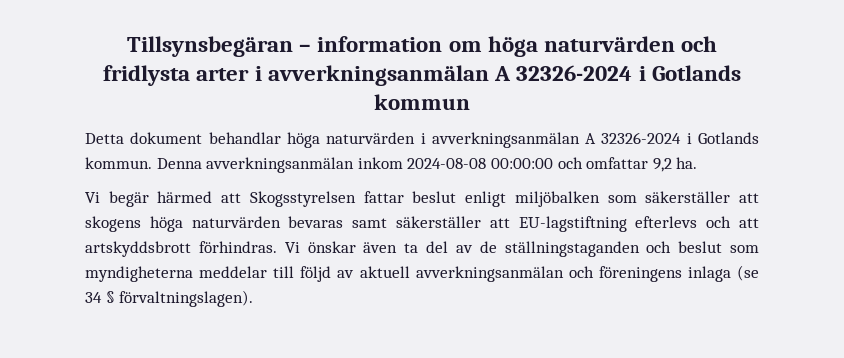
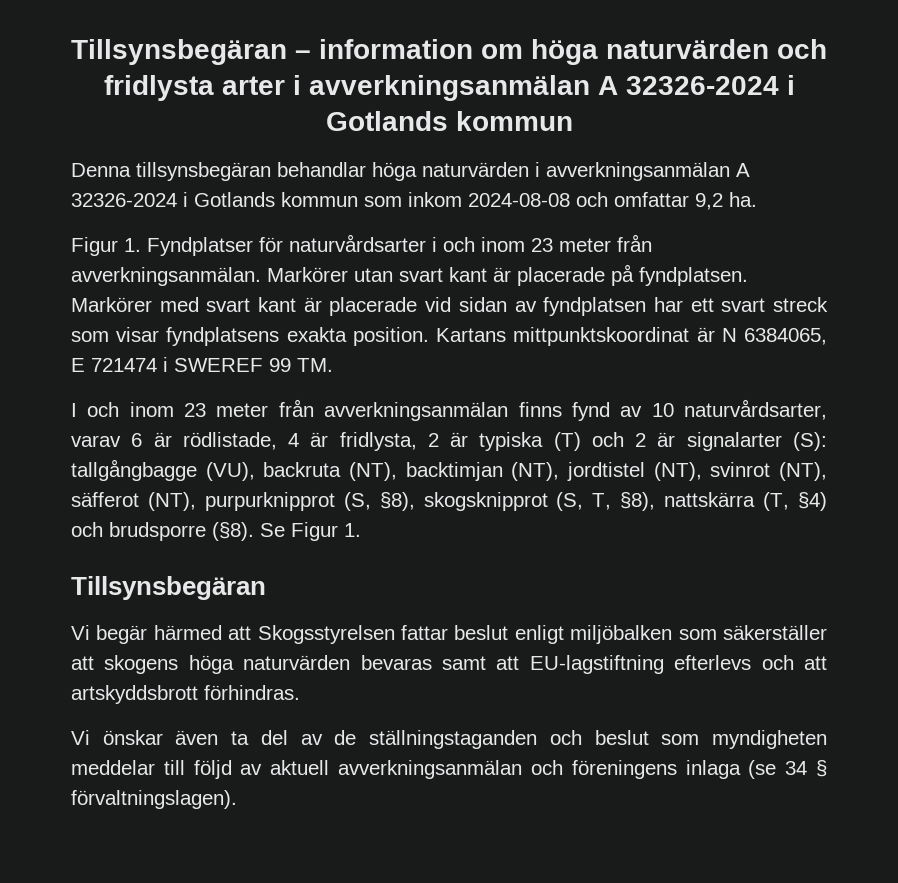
- Detta dokument behandlar höga naturvärden i avverkningsanmälan A 32326-2024 i Gotlands kommun. Denna avverkningsanmälan inkom 2024-08-08 00:00:00 och omfattar 9,2 ha.
+ Denna tillsynsbegäran behandlar höga naturvärden i avverkningsanmälan A 32326-2024 i Gotlands kommun som inkom 2024-08-08 och omfattar 9,2 ha.
+ Figur 1. Fyndplatser för naturvårdsarter i och inom 23 meter från avverkningsanmälan. Markörer utan svart kant är placerade på fyndplatsen. Markörer med svart kant är placerade vid sidan av fyndplatsen har ett svart streck som visar fyndplatsens exakta position. Kartans mittpunktskoordinat är N 6384065, E 721474 i SWEREF 99 TM.
+ I och inom 23 meter från avverkningsanmälan finns fynd av 10 naturvårdsarter, varav 6 är rödlistade, 4 är fridlysta, 2 är typiska (T) och 2 är signalarter (S): tallgångbagge (VU), backruta (NT), backtimjan (NT), jordtistel (NT), svinrot (NT), säfferot (NT), purpurknipprot (S, §8), skogsknipprot (S, T, §8), nattskärra (T, §4) och brudsporre (§8). Se Figur 1.
+ Tillsynsbegäran
- Vi begär härmed att Skogsstyrelsen fattar beslut enligt miljöbalken som säkerställer att skogens höga naturvärden bevaras samt säkerställer att EU-lagstiftning efterlevs och att artskyddsbrott förhindras. Vi önskar även ta del av de ställningstaganden och beslut som myndigheterna meddelar till följd av aktuell avverkningsanmälan och föreningens inlaga (se 34 § förvaltningslagen).
+ Vi begär härmed att Skogsstyrelsen fattar beslut enligt miljöbalken som säkerställer att skogens höga naturvärden bevaras samt att EU-lagstiftning efterlevs och att artskyddsbrott förhindras.
+ Vi önskar även ta del av de ställningstaganden och beslut som myndigheten meddelar till följd av aktuell avverkningsanmälan och föreningens inlaga (se 34 § förvaltningslagen).

